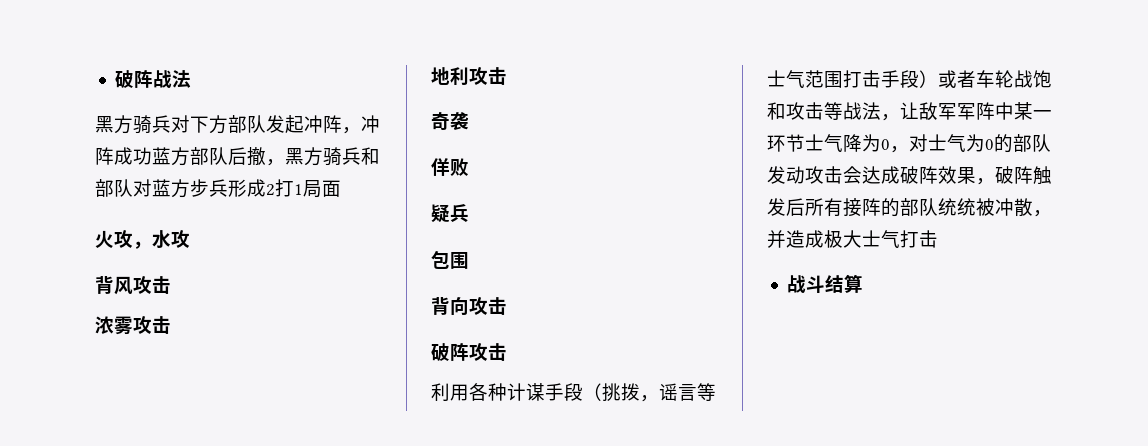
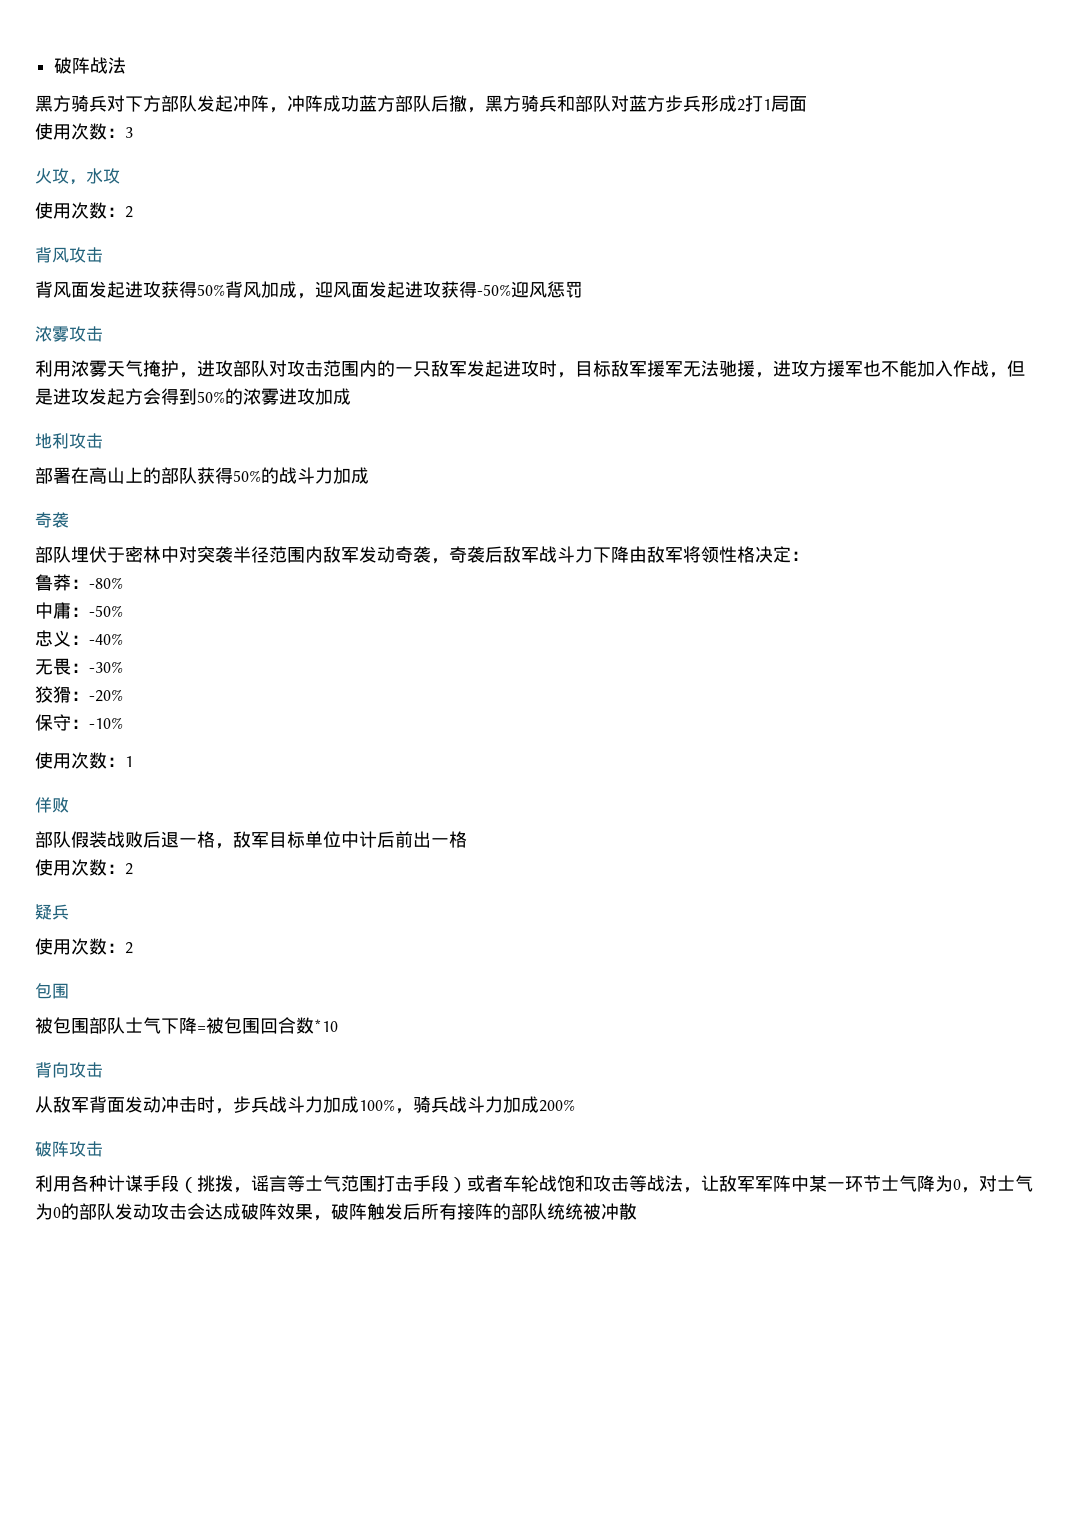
+ 使用次数：3
  火攻，水攻
+ 使用次数：2
+ 背风面发起进攻获得50%背风加成，迎风面发起进攻获得-50%迎风惩罚
  浓雾攻击
+ 利用浓雾天气掩护，进攻部队对攻击范围内的一只敌军发起进攻时，目标敌军援军无法驰援，进攻方援军也不能加入作战，但是进攻发起方会得到50%的浓雾进攻加成
  地利攻击
+ 部署在高山上的部队获得50%的战斗力加成
  奇袭
+ 部队埋伏于密林中对突袭半径范围内敌军发动奇袭，奇袭后敌军战斗力下降由敌军将领性格决定：
+ 鲁莽：-80%
+ 中庸：-50%
+ 忠义：-40%
+ 无畏：-30%
+ 狡猾：-20%
+ 保守：-10%
+ 使用次数：1
  佯败
+ 部队假装战败后退一格，敌军目标单位中计后前出一格
+ 使用次数：2
  疑兵
+ 使用次数：2
  包围
+ 被包围部队士气下降=被包围回合数*10
  背向攻击
+ 从敌军背面发动冲击时，步兵战斗力加成100%，骑兵战斗力加成200%
- 利用各种计谋手段（挑拨，谣言等士气范围打击手段）或者车轮战饱和攻击等战法，让敌军军阵中某一环节士气降为0，对士气为0的部队发动攻击会达成破阵效果，破阵触发后所有接阵的部队统统被冲散，并造成极大士气打击
- 战斗结算
+ 利用各种计谋手段（挑拨，谣言等士气范围打击手段）或者车轮战饱和攻击等战法，让敌军军阵中某一环节士气降为0，对士气为0的部队发动攻击会达成破阵效果，破阵触发后所有接阵的部队统统被冲散

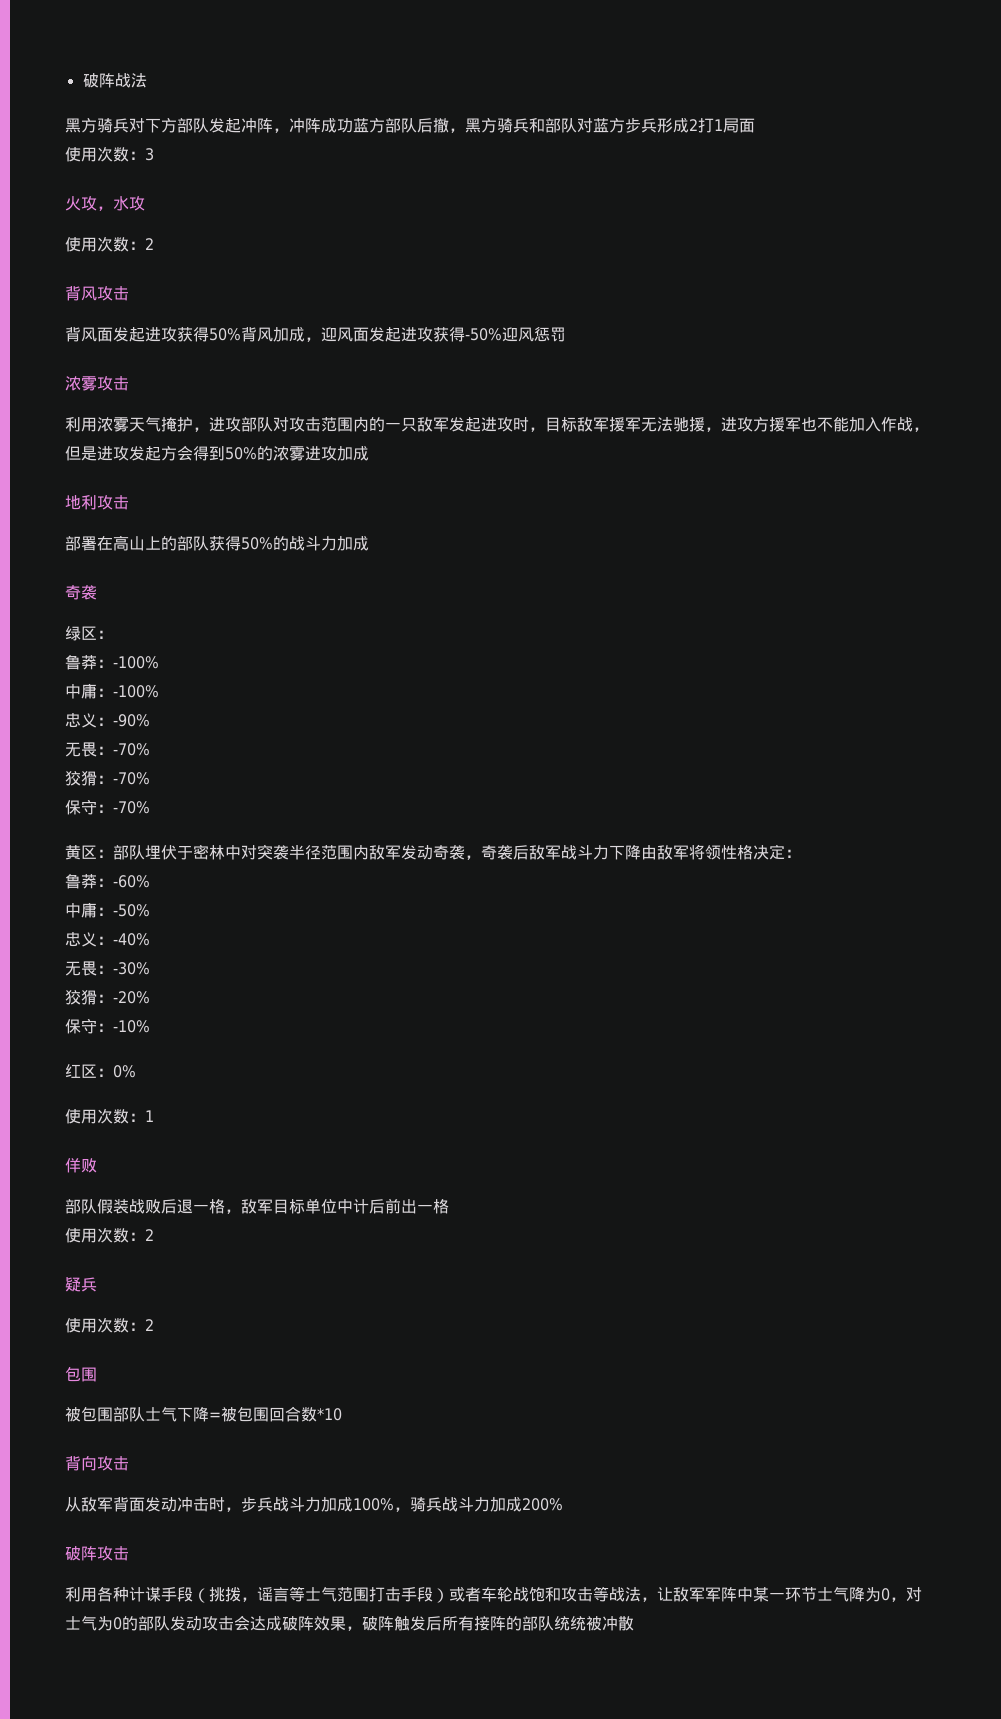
- 部队埋伏于密林中对突袭半径范围内敌军发动奇袭，奇袭后敌军战斗力下降由敌军将领性格决定：
+ 绿区：
+ 鲁莽：-100%
+ 中庸：-100%
+ 忠义：-90%
+ 无畏：-70%
+ 狡猾：-70%
+ 保守：-70%
+ 黄区：部队埋伏于密林中对突袭半径范围内敌军发动奇袭，奇袭后敌军战斗力下降由敌军将领性格决定：
- 鲁莽：-80%
+ 鲁莽：-60%
+ 红区：0%

